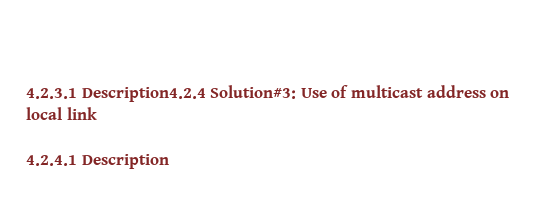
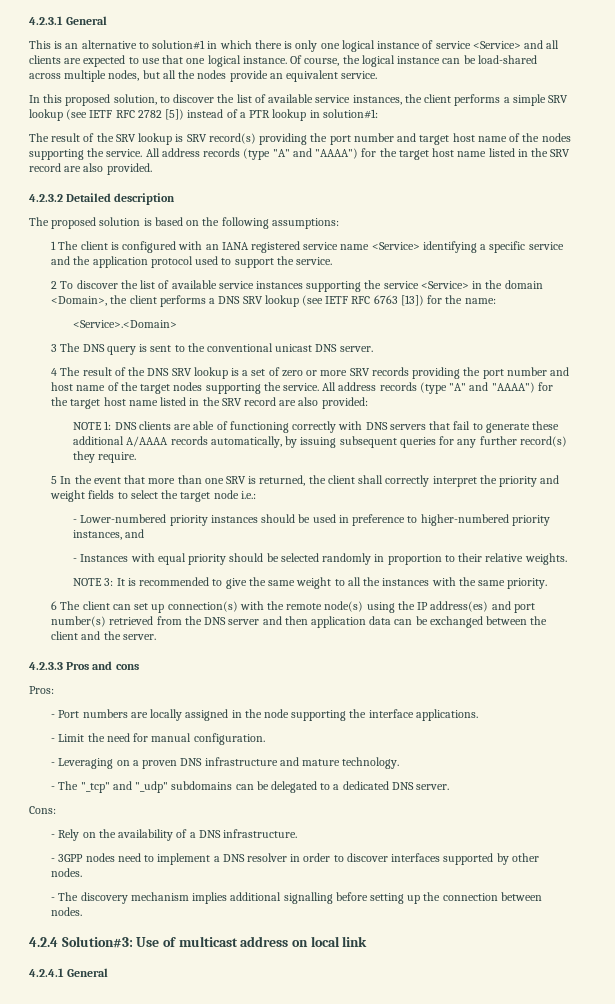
- 4.2.3.1 Description4.2.4 Solution#3: Use of multicast address on local link
+ 4.2.3.1 General
+ This is an alternative to solution#1 in which there is only one logical instance of service <Service> and all clients are expected to use that one logical instance. Of course, the logical instance can be load-shared across multiple nodes, but all the nodes provide an equivalent service.
+ In this proposed solution, to discover the list of available service instances, the client performs a simple SRV lookup (see IETF RFC 2782 [5]) instead of a PTR lookup in solution#1:
+ The result of the SRV lookup is SRV record(s) providing the port number and target host name of the nodes supporting the service. All address records (type "A" and "AAAA") for the target host name listed in the SRV record are also provided.
+ 4.2.3.2 Detailed description
+ The proposed solution is based on the following assumptions:
+ 1 The client is configured with an IANA registered service name <Service> identifying a specific service and the application protocol used to support the service.
+ 2 To discover the list of available service instances supporting the service <Service> in the domain <Domain>, the client performs a DNS SRV lookup (see IETF RFC 6763 [13]) for the name:
+ <Service>.<Domain>
+ 3 The DNS query is sent to the conventional unicast DNS server.
+ 4 The result of the DNS SRV lookup is a set of zero or more SRV records providing the port number and host name of the target nodes supporting the service. All address records (type "A" and "AAAA") for the target host name listed in the SRV record are also provided:
+ NOTE 1: DNS clients are able of functioning correctly with DNS servers that fail to generate these additional A/AAAA records automatically, by issuing subsequent queries for any further record(s) they require.
+ 5 In the event that more than one SRV is returned, the client shall correctly interpret the priority and weight fields to select the target node i.e.:
+ - Lower-numbered priority instances should be used in preference to higher-numbered priority instances, and
+ - Instances with equal priority should be selected randomly in proportion to their relative weights.
+ NOTE 3: It is recommended to give the same weight to all the instances with the same priority.
+ 6 The client can set up connection(s) with the remote node(s) using the IP address(es) and port number(s) retrieved from the DNS server and then application data can be exchanged between the client and the server.
+ 4.2.3.3 Pros and cons
+ Pros:
+ - Port numbers are locally assigned in the node supporting the interface applications.
+ - Limit the need for manual configuration.
+ - Leveraging on a proven DNS infrastructure and mature technology.
+ - The "_tcp" and "_udp" subdomains can be delegated to a dedicated DNS server.
+ Cons:
+ - Rely on the availability of a DNS infrastructure.
+ - 3GPP nodes need to implement a DNS resolver in order to discover interfaces supported by other nodes.
+ - The discovery mechanism implies additional signalling before setting up the connection between nodes.
+ 4.2.4 Solution#3: Use of multicast address on local link
- 4.2.4.1 Description
+ 4.2.4.1 General

